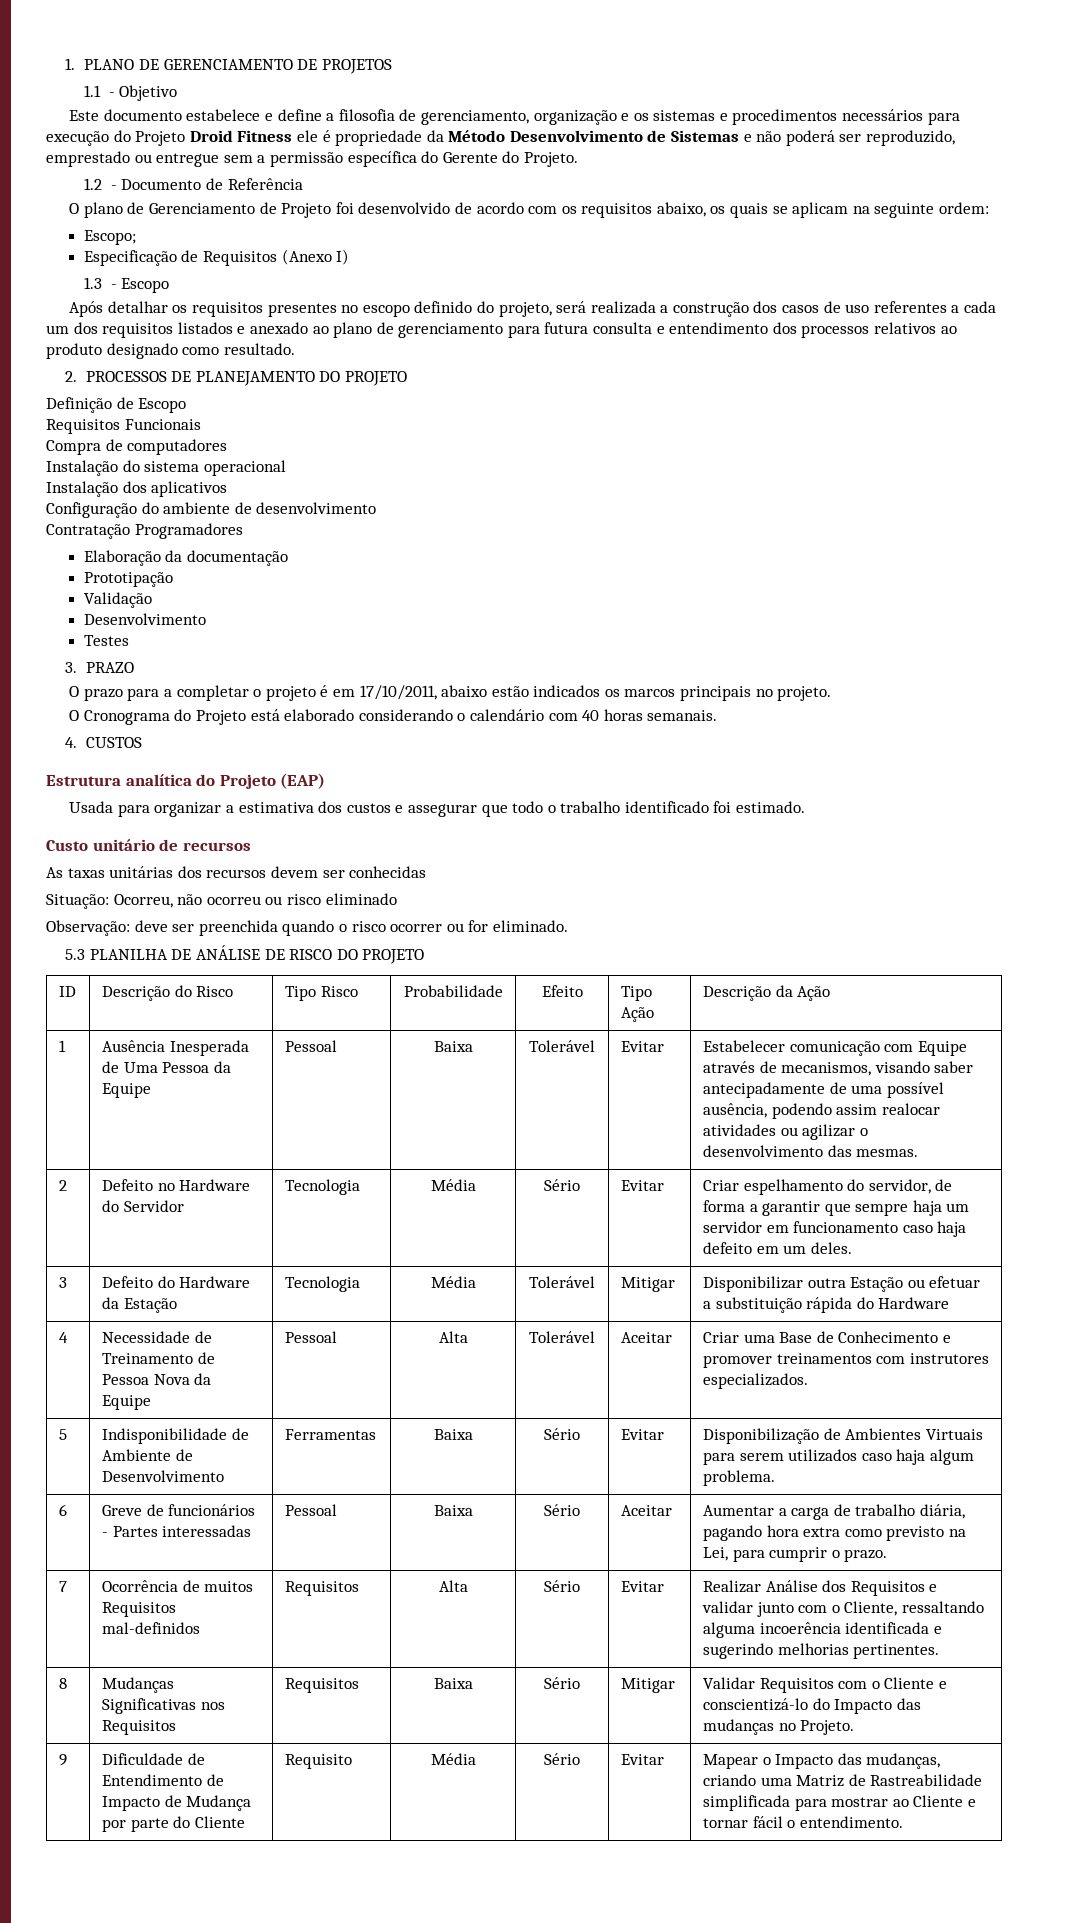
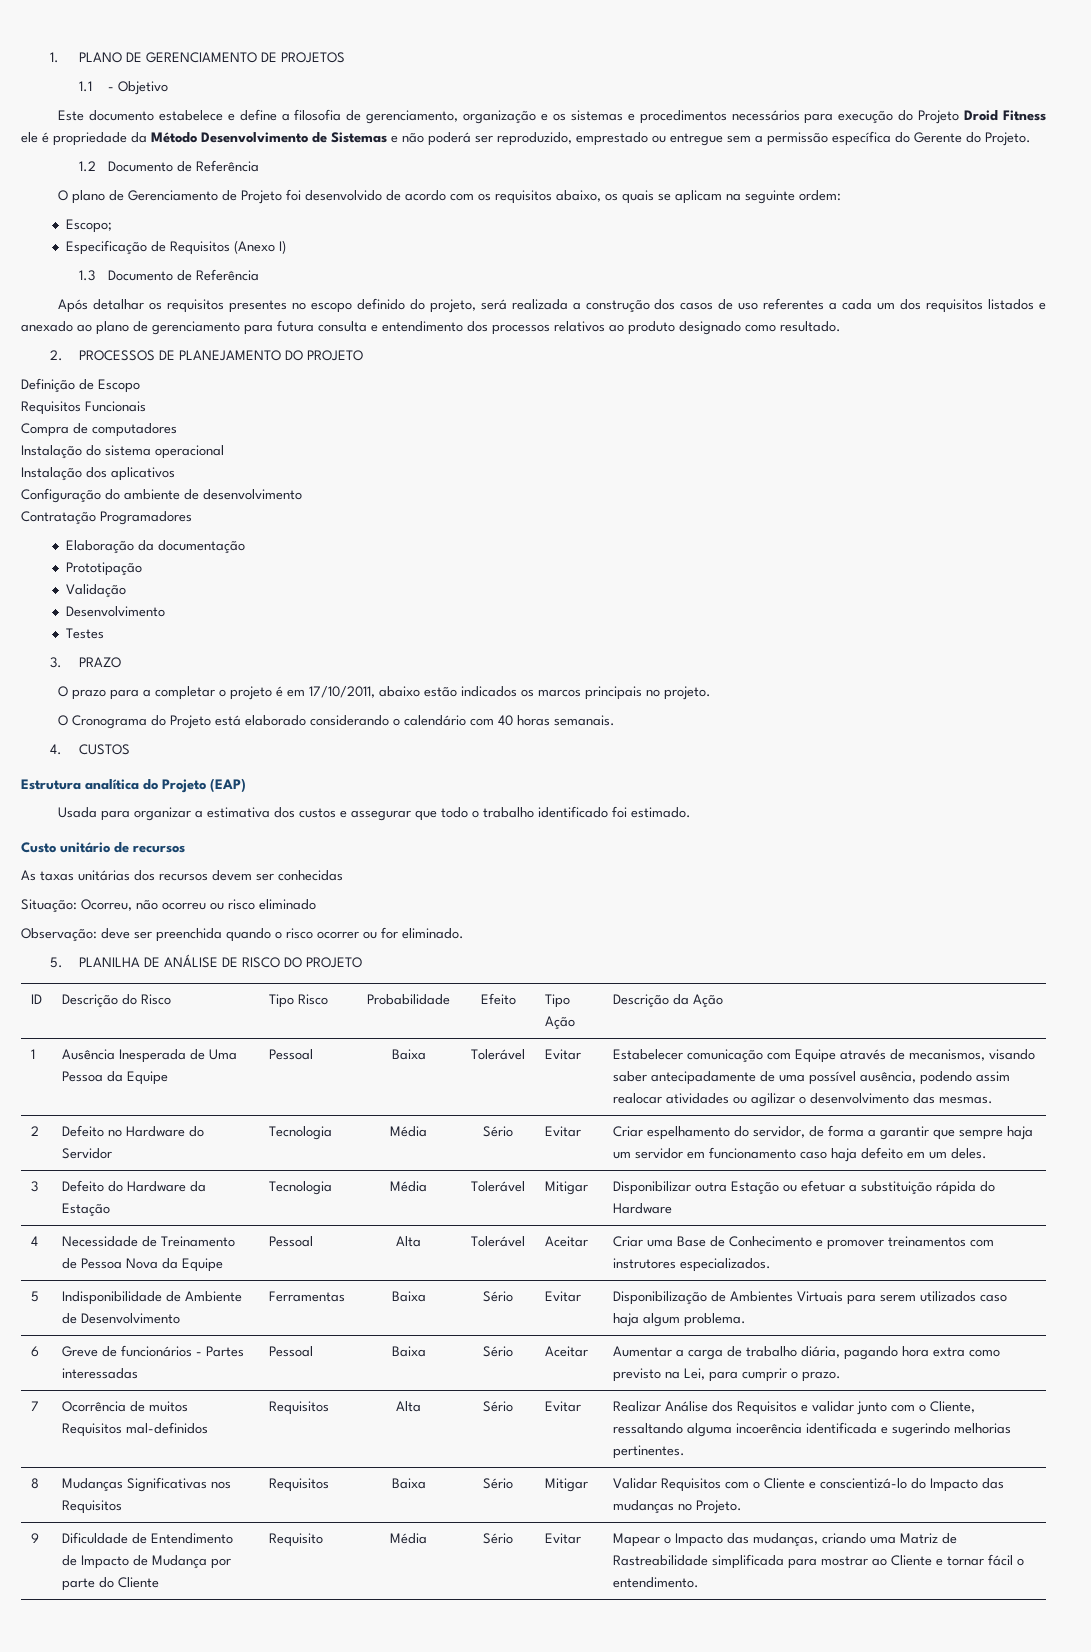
- 1.2 - Documento de Referência
+ 1.2 Documento de Referência
- 1.3 - Escopo
+ 1.3 Documento de Referência
- 5.3 PLANILHA DE ANÁLISE DE RISCO DO PROJETO
+ 5. PLANILHA DE ANÁLISE DE RISCO DO PROJETO

